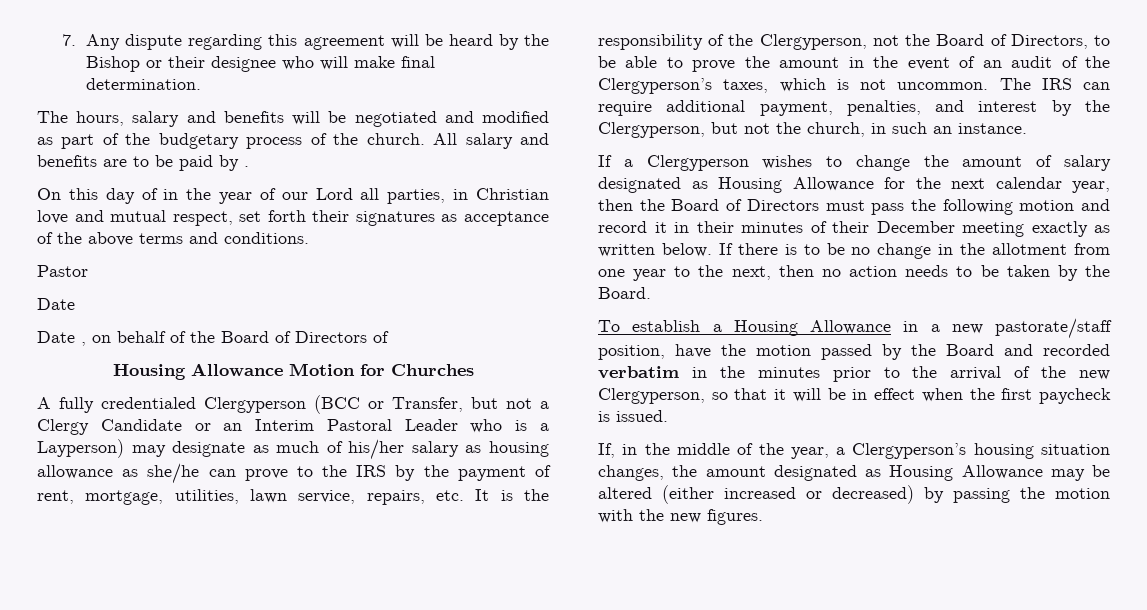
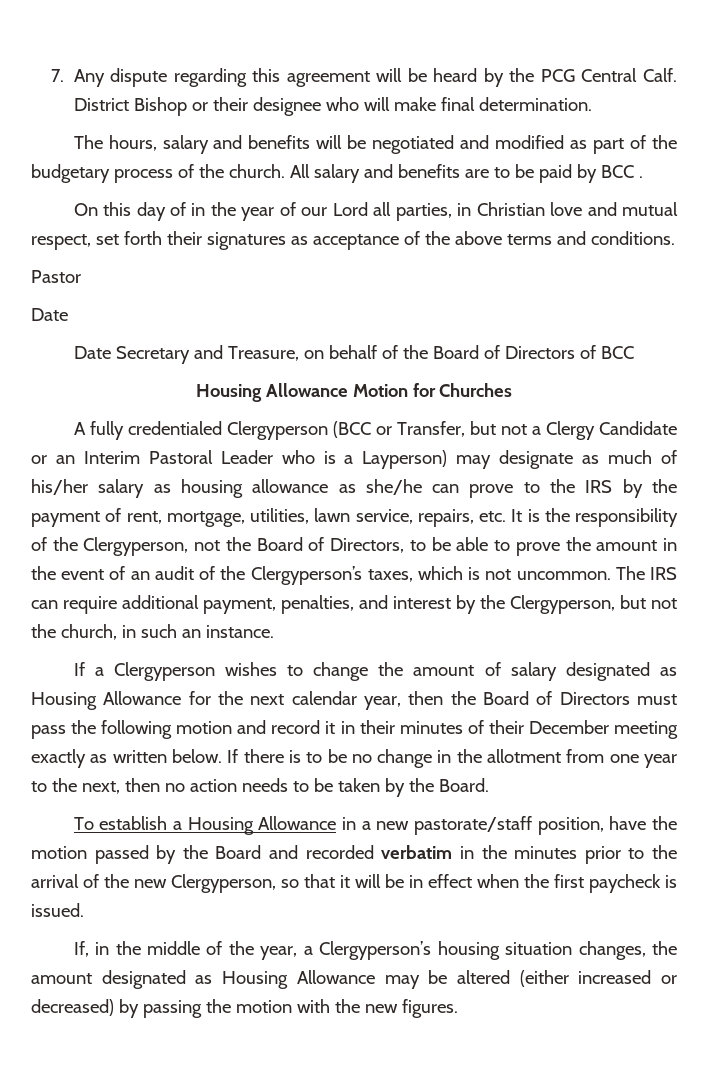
- 7. Any dispute regarding this agreement will be heard by the Bishop or their designee who will make final determination.
+ 7. Any dispute regarding this agreement will be heard by the PCG Central Calf. District Bishop or their designee who will make final determination.
- All salary and benefits are to be paid by .
+ All salary and benefits are to be paid by BCC .
- Date , on behalf of the Board of Directors of
+ Date Secretary and Treasure, on behalf of the Board of Directors of BCC

